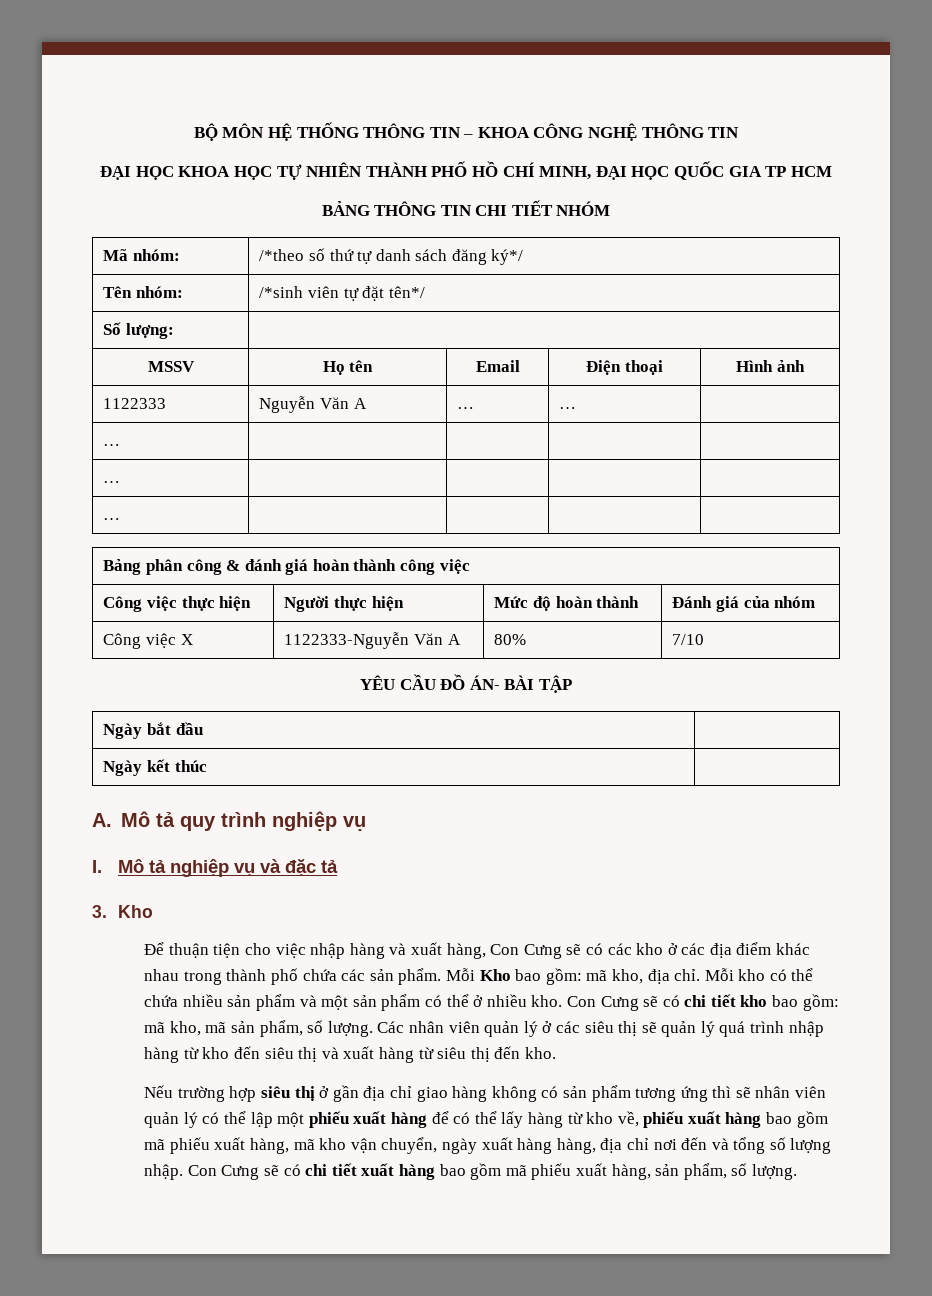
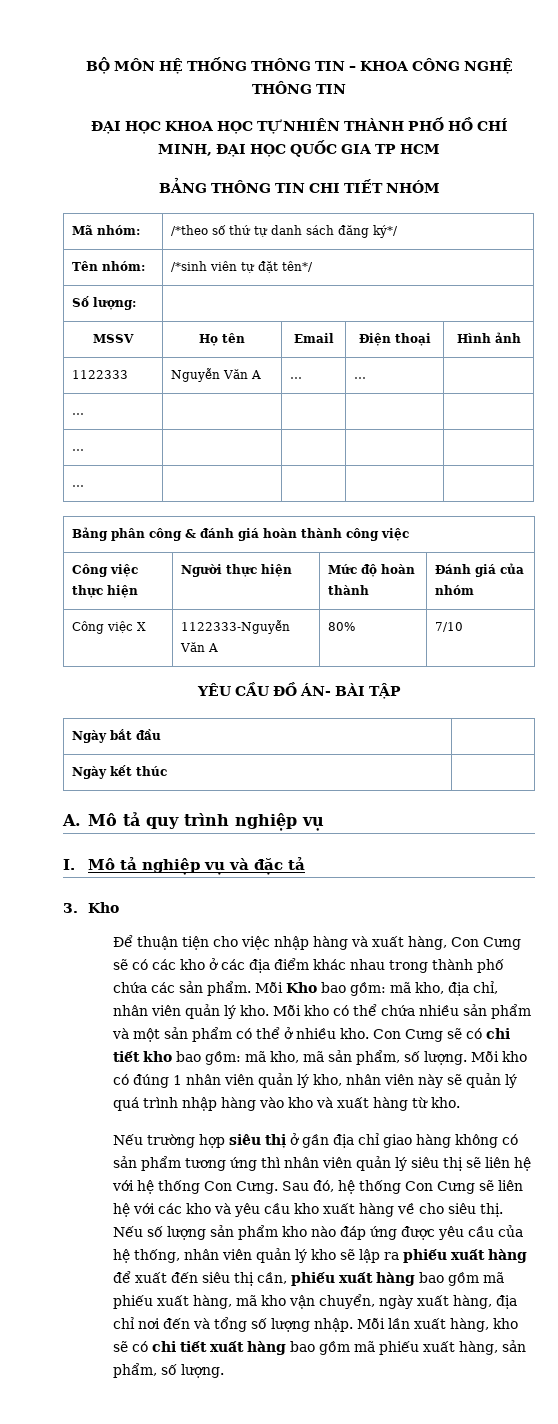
- Mỗi Kho bao gồm: mã kho, địa chỉ.
+ Mỗi Kho bao gồm: mã kho, địa chỉ, nhân viên quản lý kho.
- Các nhân viên quản lý ở các siêu thị sẽ quản lý quá trình nhập hàng từ kho đến siêu thị và xuất hàng từ siêu thị đến kho.
+ Mỗi kho có đúng 1 nhân viên quản lý kho, nhân viên này sẽ quản lý quá trình nhập hàng vào kho và xuất hàng từ kho.
- Nếu trường hợp siêu thị ở gần địa chỉ giao hàng không có sản phẩm tương ứng thì sẽ nhân viên quản lý có thể lập một phiếu xuất hàng để có thể lấy hàng từ kho về, phiếu xuất hàng bao gồm mã phiếu xuất hàng, mã kho vận chuyển, ngày xuất hàng hàng, địa chỉ nơi đến và tổng số lượng nhập.
+ Nếu trường hợp siêu thị ở gần địa chỉ giao hàng không có sản phẩm tương ứng thì nhân viên quản lý siêu thị sẽ liên hệ với hệ thống Con Cưng. Sau đó, hệ thống Con Cưng sẽ liên hệ với các kho và yêu cầu kho xuất hàng về cho siêu thị. Nếu số lượng sản phẩm kho nào đáp ứng được yêu cầu của hệ thống, nhân viên quản lý kho sẽ lập ra phiếu xuất hàng để xuất đến siêu thị cần, phiếu xuất hàng bao gồm mã phiếu xuất hàng, mã kho vận chuyển, ngày xuất hàng, địa chỉ nơi đến và tổng số lượng nhập.
- Con Cưng sẽ có chi tiết xuất hàng bao gồm mã phiếu xuất hàng, sản phẩm, số lượng.
+ Mỗi lần xuất hàng, kho sẽ có chi tiết xuất hàng bao gồm mã phiếu xuất hàng, sản phẩm, số lượng.

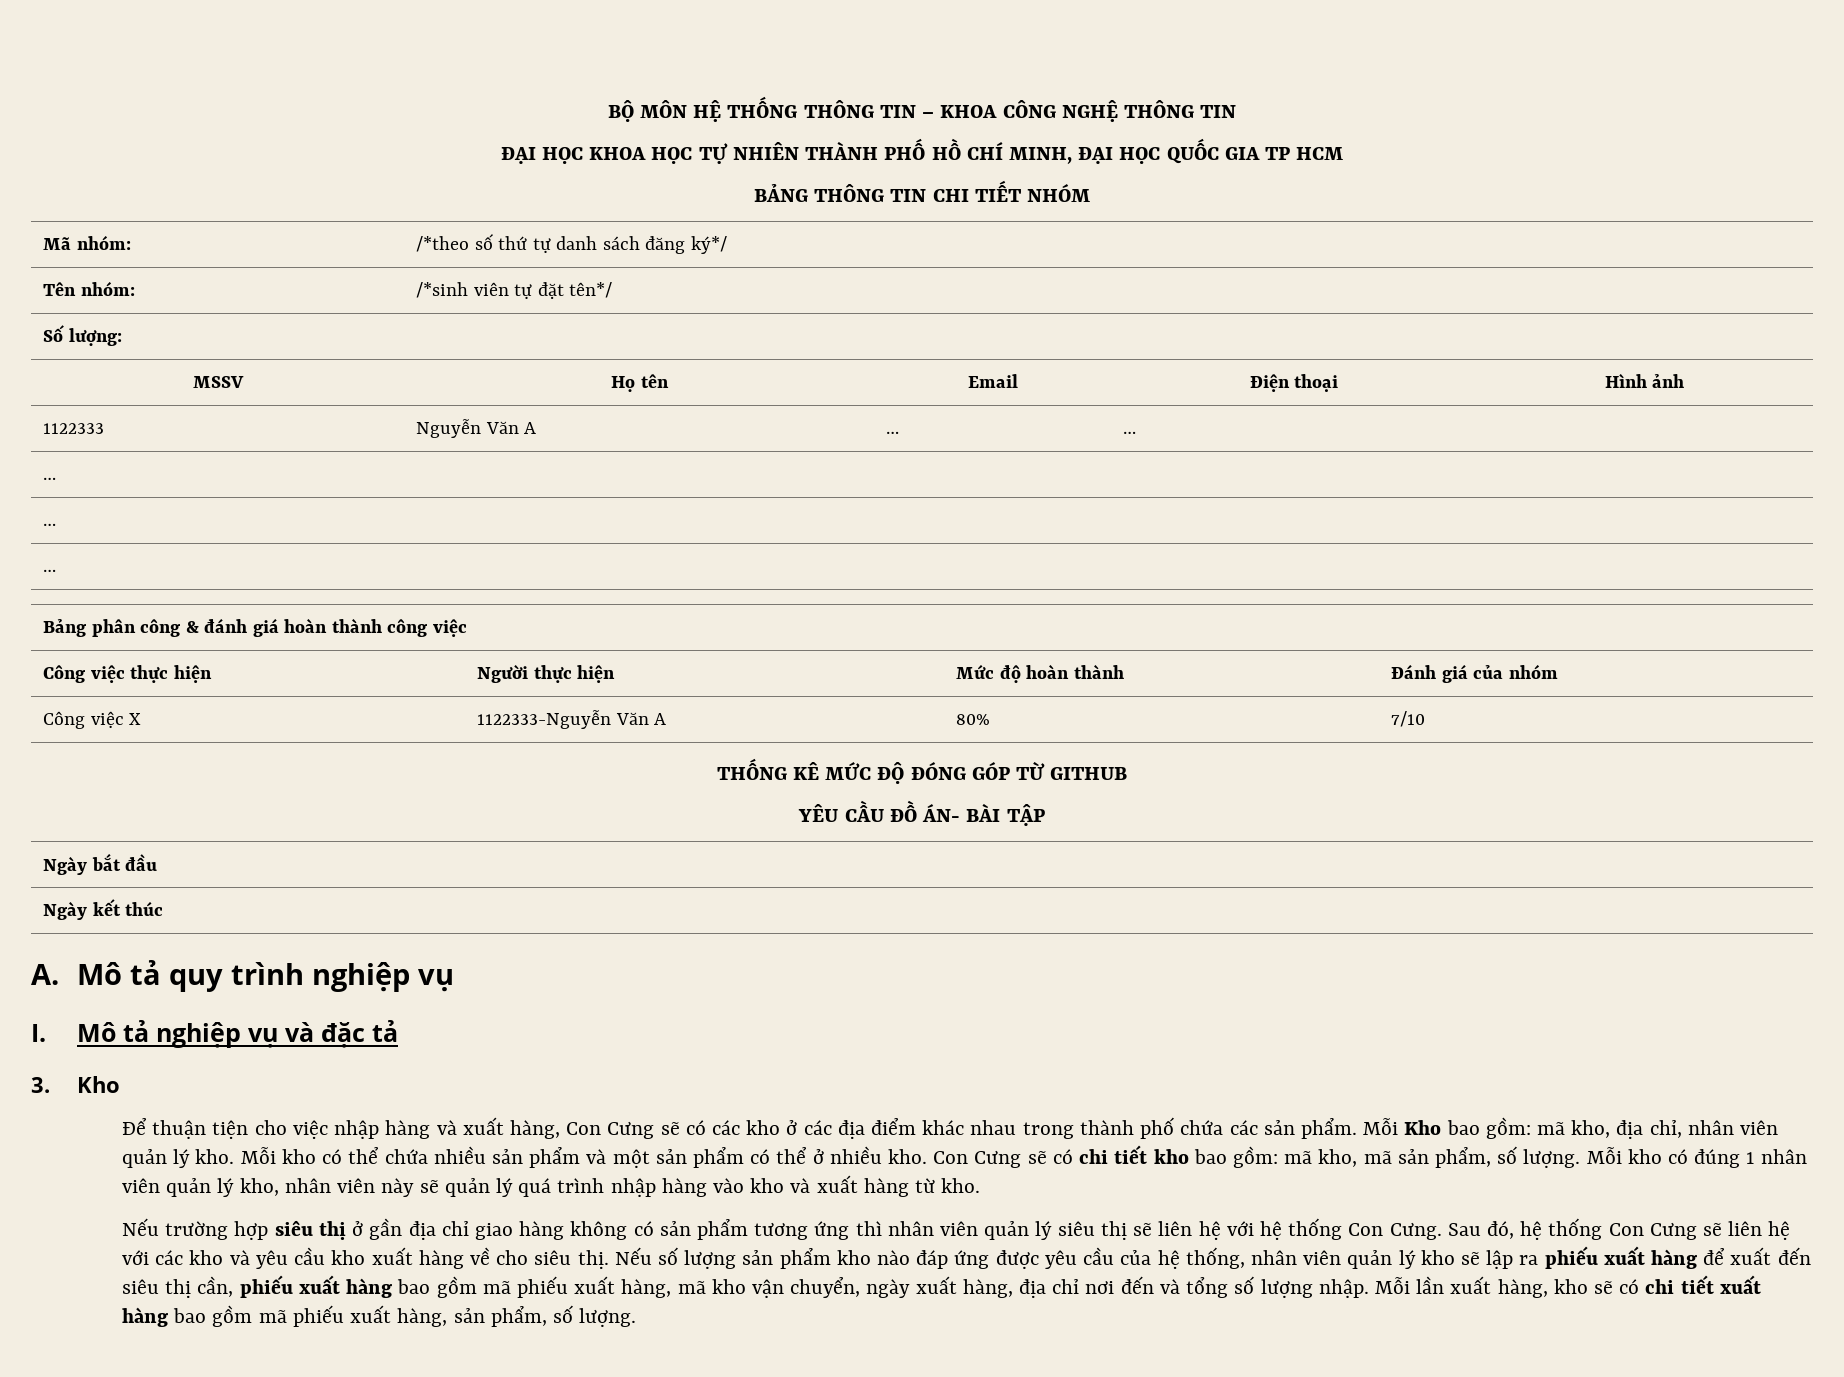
+ THỐNG KÊ MỨC ĐỘ ĐÓNG GÓP TỪ GITHUB

